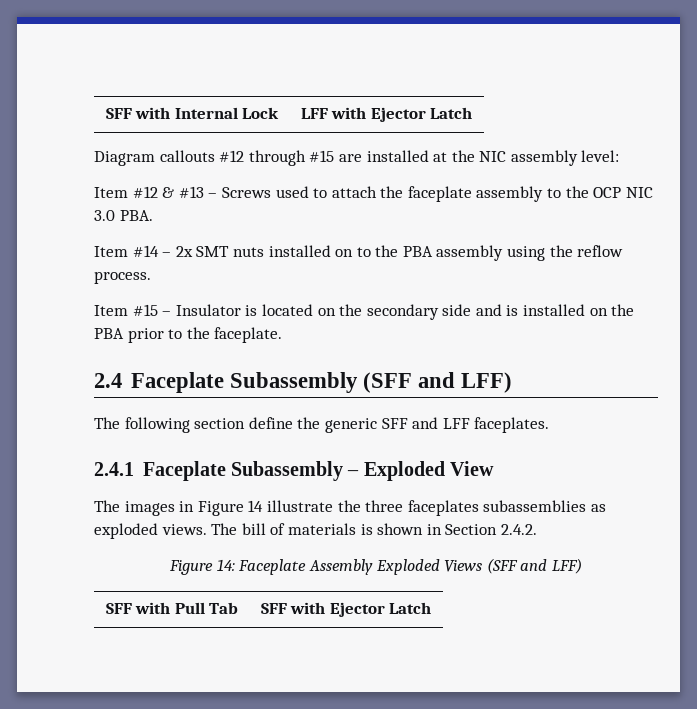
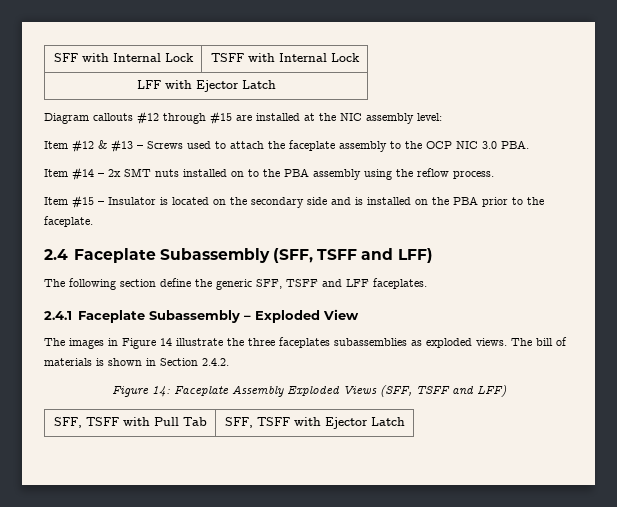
- SFF with Internal Lock | LFF with Ejector Latch
+ SFF with Internal Lock | TSFF with Internal Lock
+ LFF with Ejector Latch
- 2.4 Faceplate Subassembly (SFF and LFF)
+ 2.4 Faceplate Subassembly (SFF, TSFF and LFF)
- The following section define the generic SFF and LFF faceplates.
+ The following section define the generic SFF, TSFF and LFF faceplates.
- Figure 14: Faceplate Assembly Exploded Views (SFF and LFF)
- SFF with Pull Tab | SFF with Ejector Latch
+ Figure 14: Faceplate Assembly Exploded Views (SFF, TSFF and LFF)
+ SFF, TSFF with Pull Tab | SFF, TSFF with Ejector Latch

